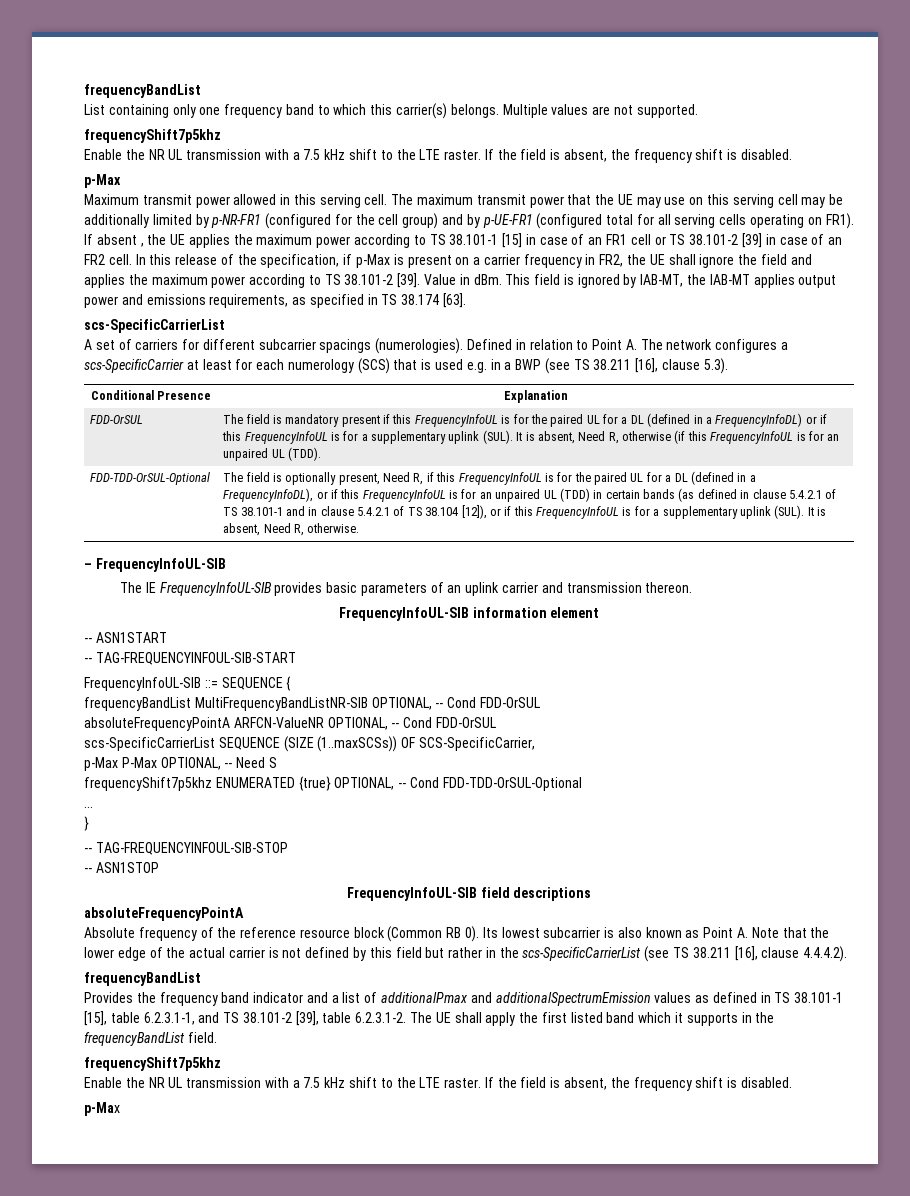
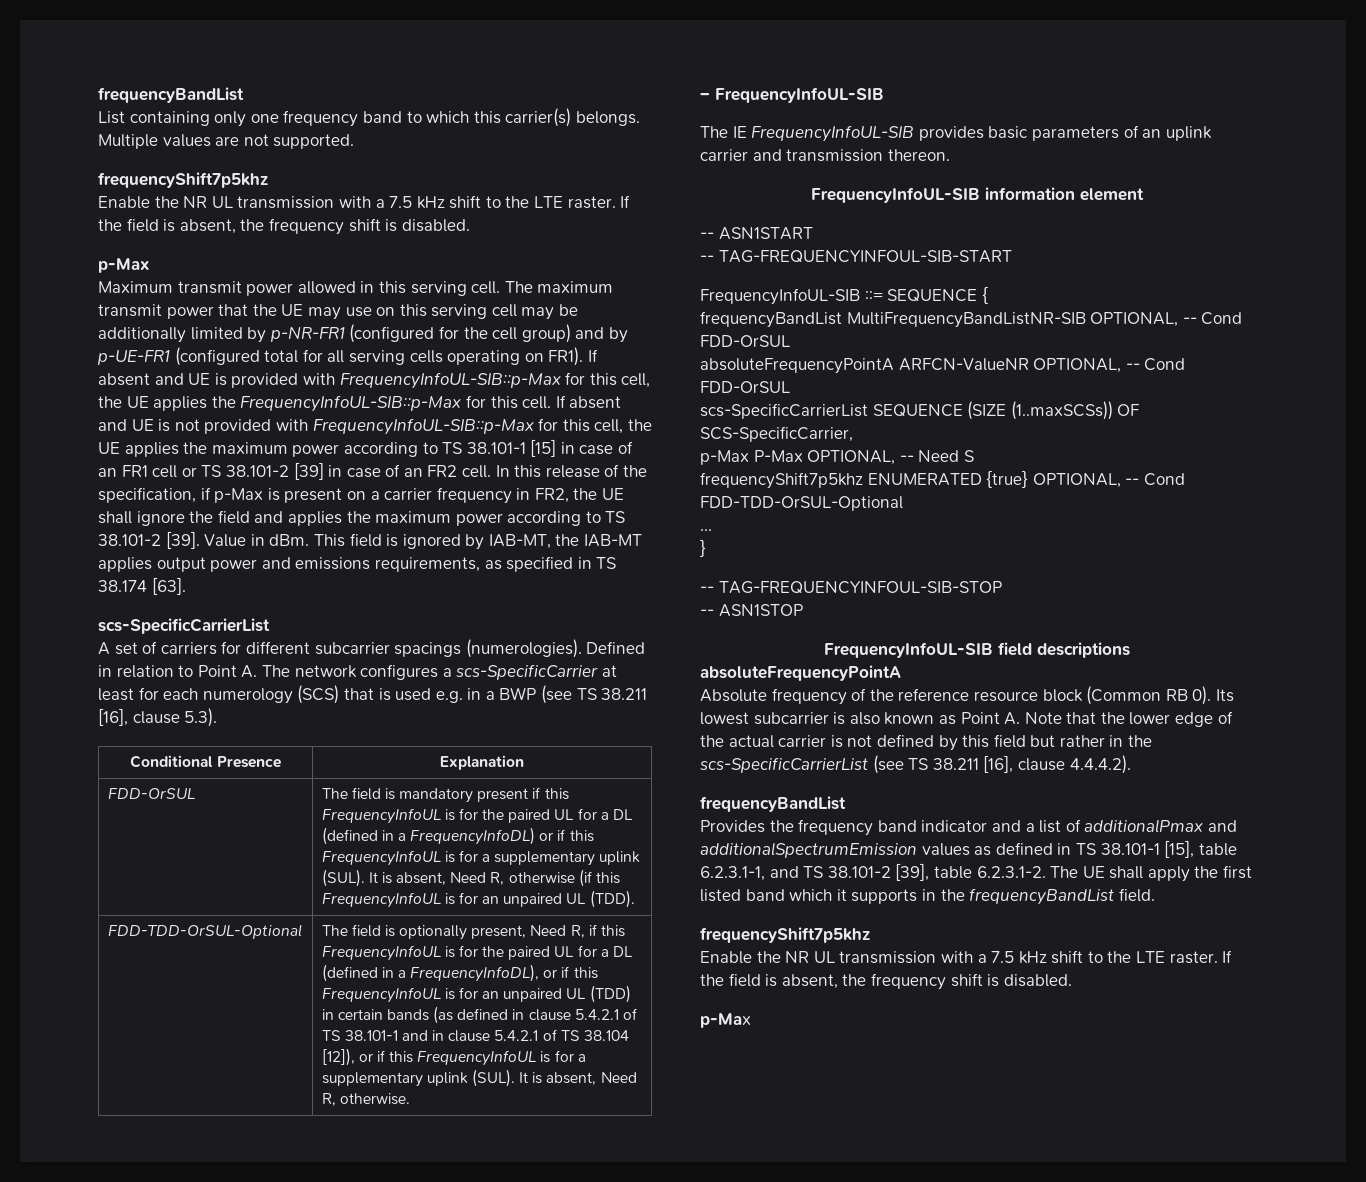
- If absent , the UE applies the maximum power according to TS 38.101-1 [15] in case of an FR1 cell or TS 38.101-2 [39] in case of an FR2 cell.
+ If absent and UE is provided with FrequencyInfoUL-SIB::p-Max for this cell, the UE applies the FrequencyInfoUL-SIB::p-Max for this cell. If absent and UE is not provided with FrequencyInfoUL-SIB::p-Max for this cell, the UE applies the maximum power according to TS 38.101-1 [15] in case of an FR1 cell or TS 38.101-2 [39] in case of an FR2 cell.

